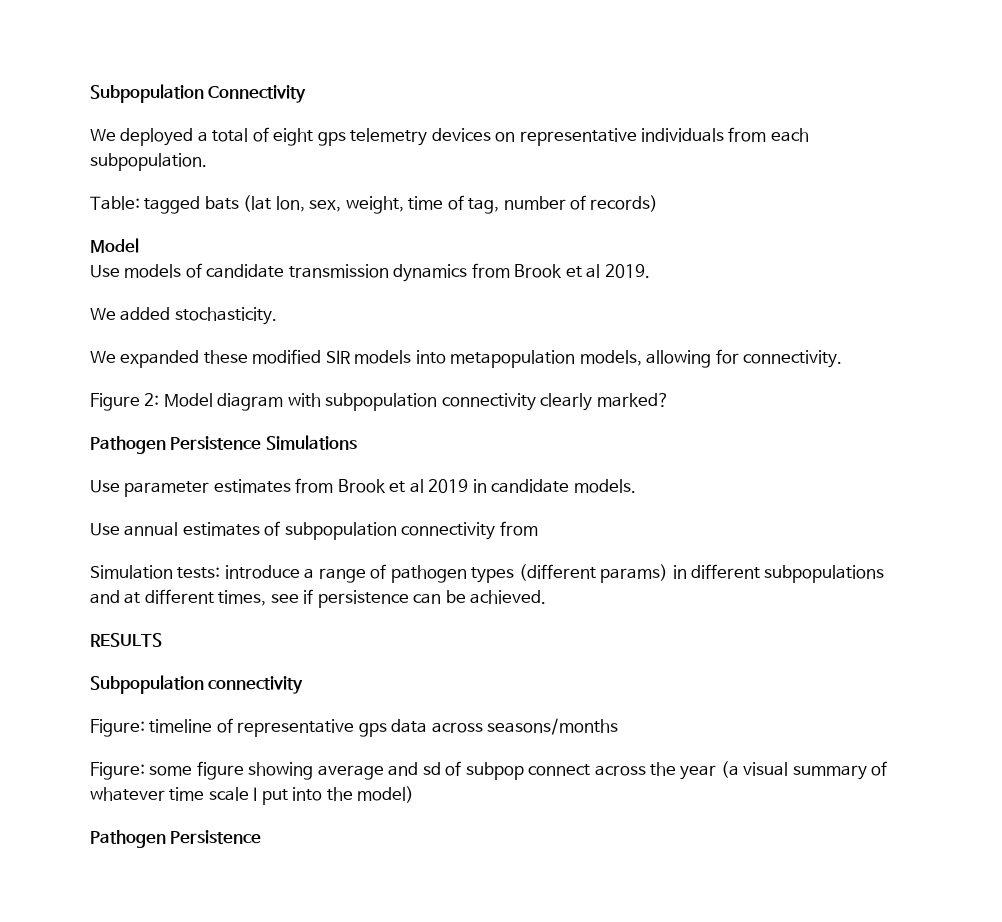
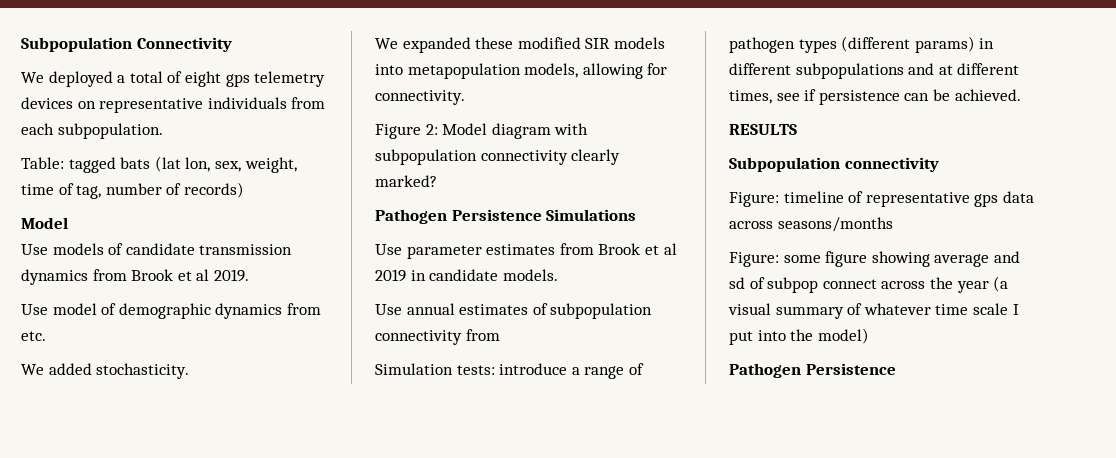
+ Use model of demographic dynamics from etc.

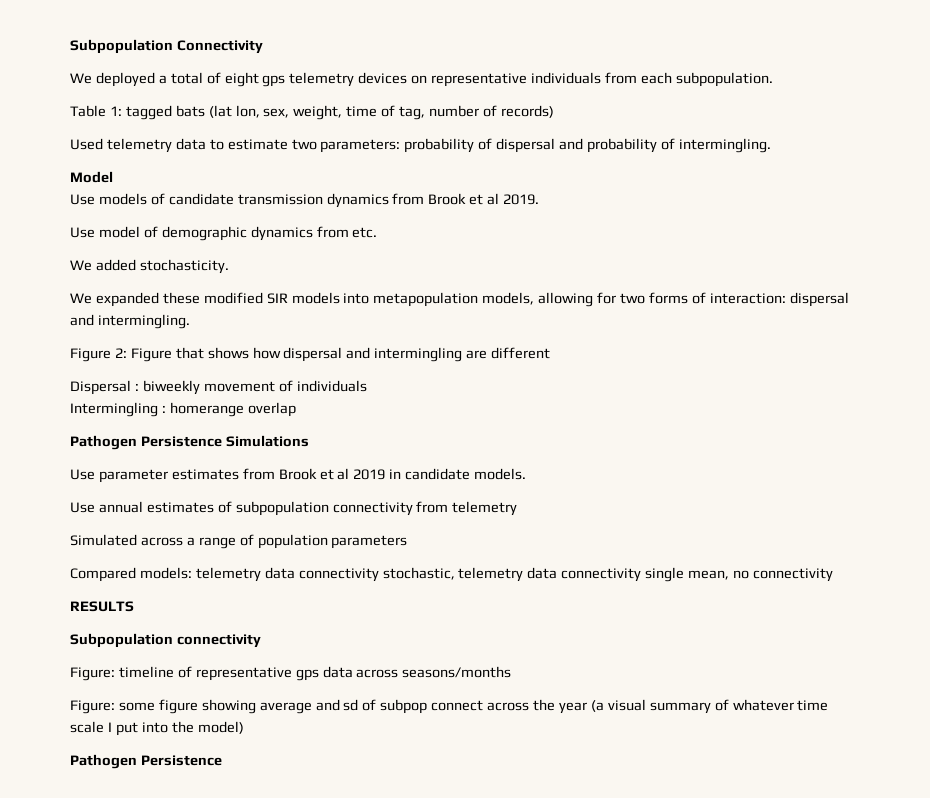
- Table: tagged bats (lat lon, sex, weight, time of tag, number of records)
+ Table 1: tagged bats (lat lon, sex, weight, time of tag, number of records)
+ Used telemetry data to estimate two parameters: probability of dispersal and probability of intermingling.
- We expanded these modified SIR models into metapopulation models, allowing for connectivity.
- Figure 2: Model diagram with subpopulation connectivity clearly marked?
+ We expanded these modified SIR models into metapopulation models, allowing for two forms of interaction: dispersal and intermingling.
+ Figure 2: Figure that shows how dispersal and intermingling are different
+ Dispersal : biweekly movement of individuals
+ Intermingling : homerange overlap
- Use annual estimates of subpopulation connectivity from
- Simulation tests: introduce a range of pathogen types (different params) in different subpopulations and at different times, see if persistence can be achieved.
+ Use annual estimates of subpopulation connectivity from telemetry
+ Simulated across a range of population parameters
+ Compared models: telemetry data connectivity stochastic, telemetry data connectivity single mean, no connectivity

